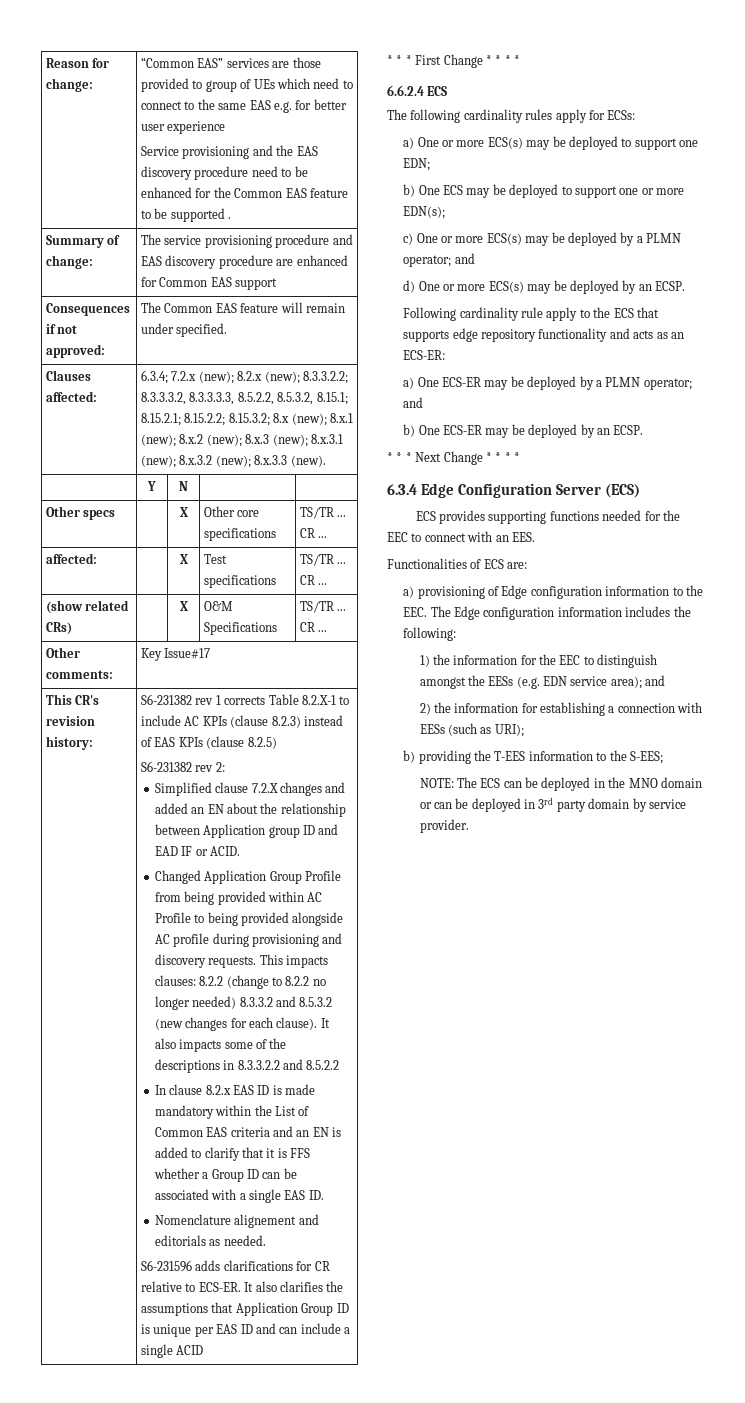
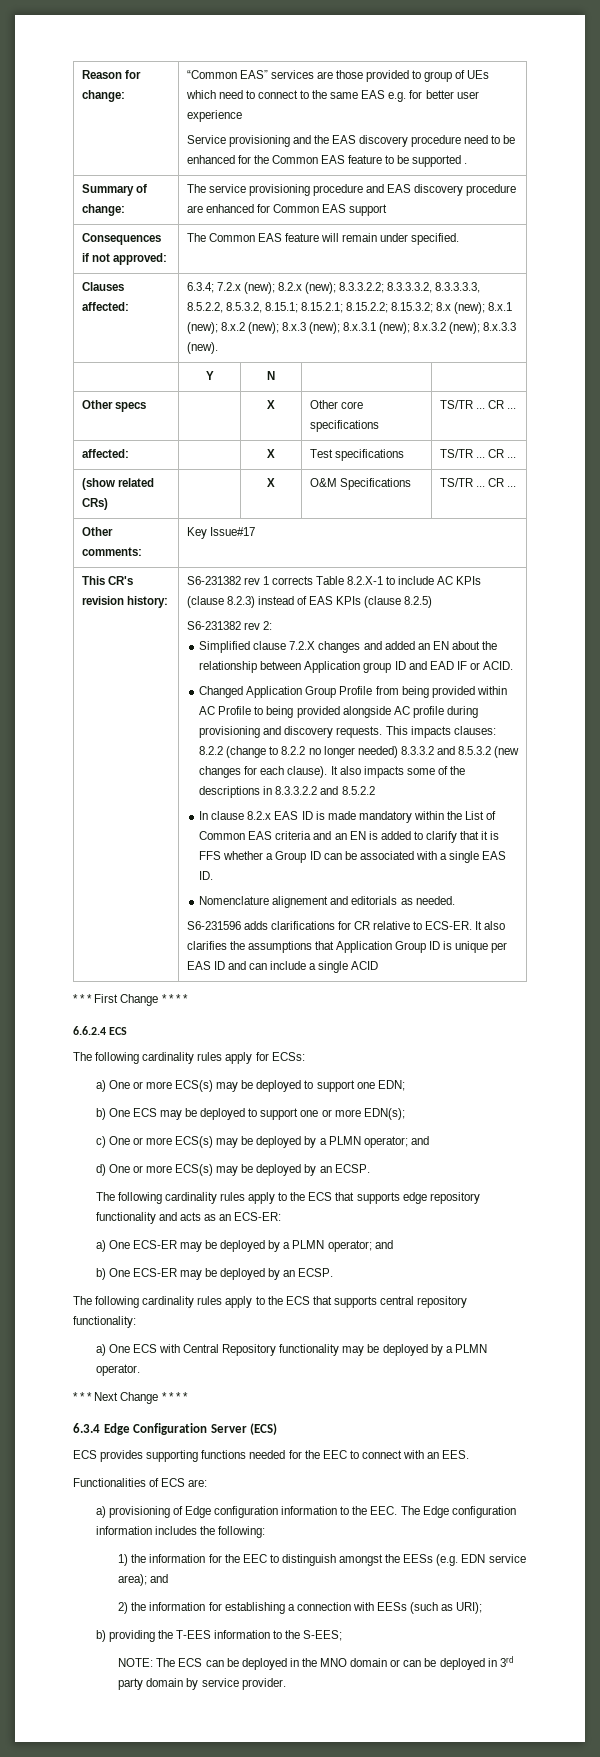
- Following cardinality rule apply to the ECS that supports edge repository functionality and acts as an ECS-ER:
+ The following cardinality rules apply to the ECS that supports edge repository functionality and acts as an ECS-ER:
+ The following cardinality rules apply to the ECS that supports central repository functionality:
+ a) One ECS with Central Repository functionality may be deployed by a PLMN operator.

